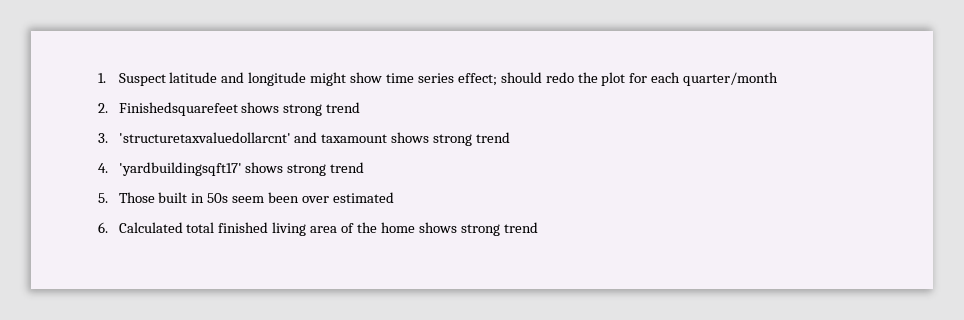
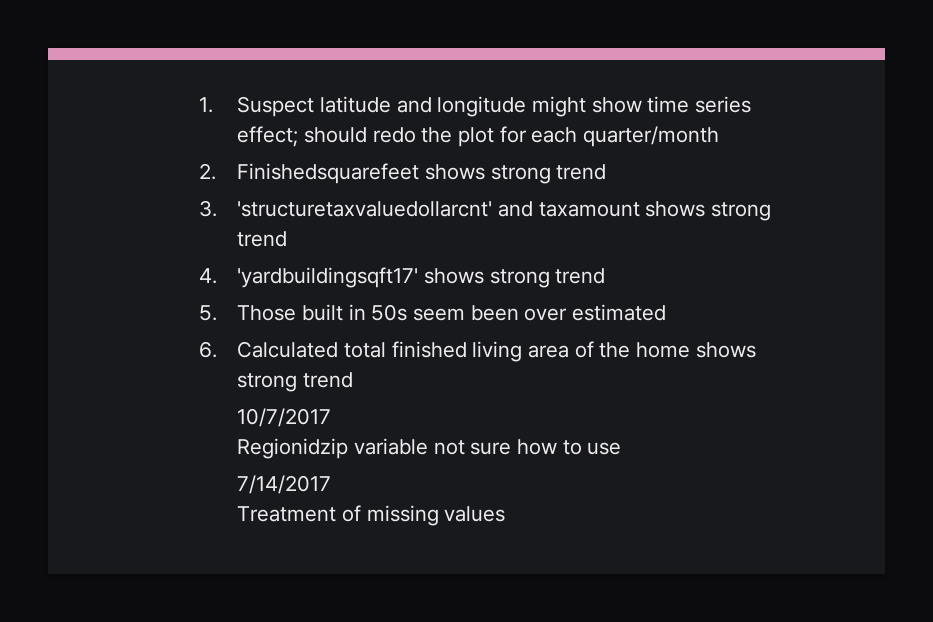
+ 10/7/2017
+ Regionidzip variable not sure how to use
+ 7/14/2017
+ Treatment of missing values

